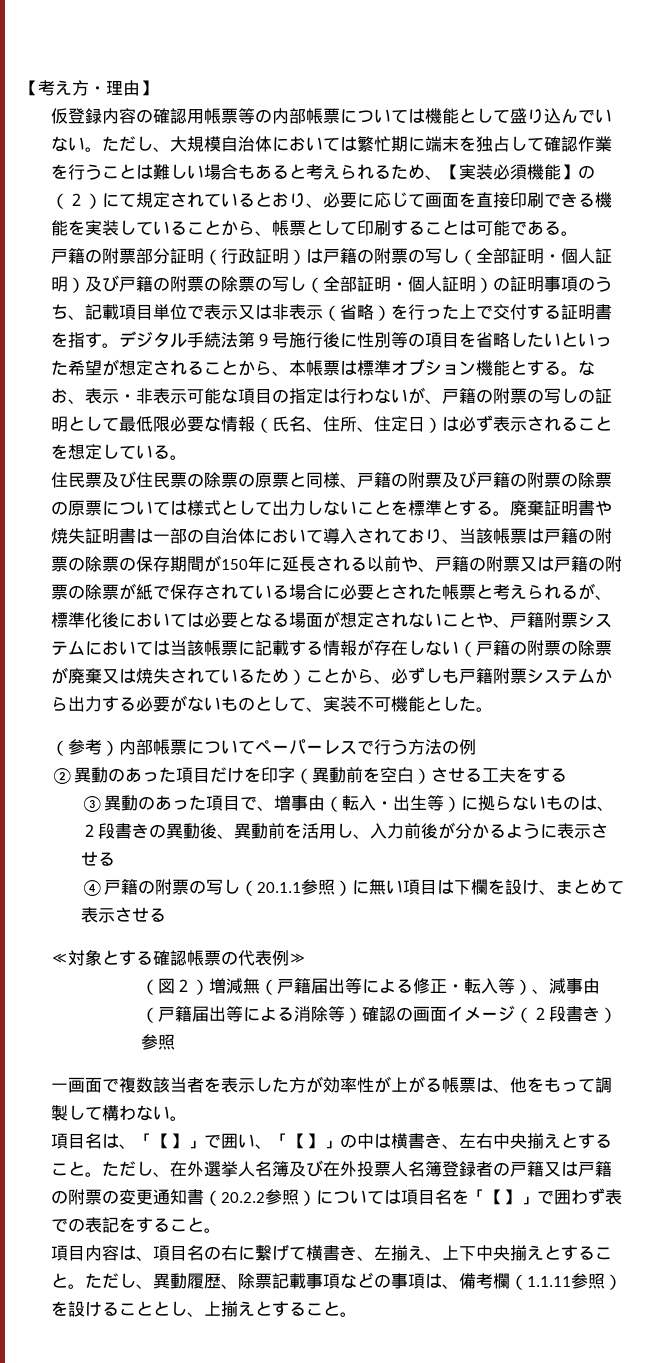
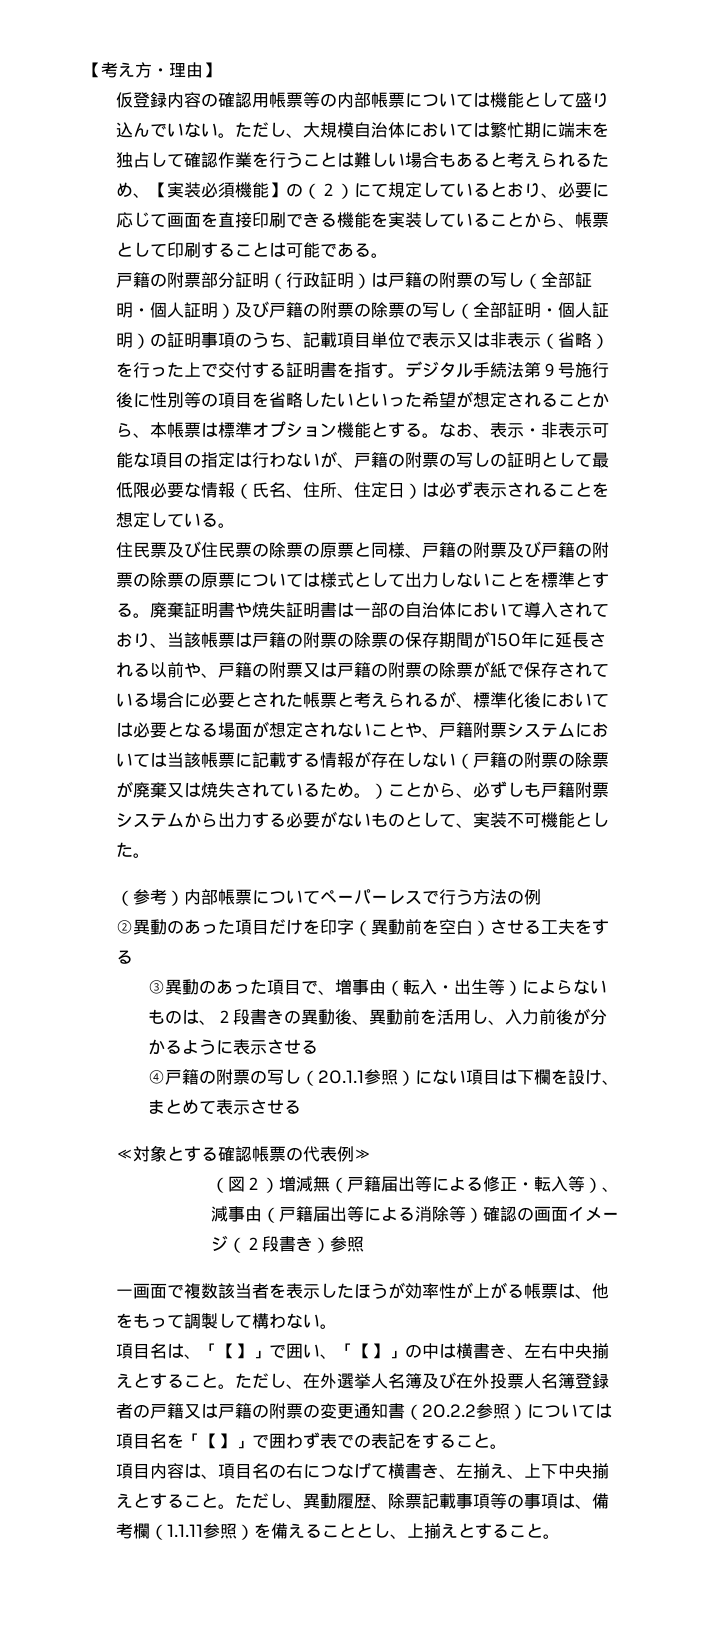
- ただし、大規模自治体においては繁忙期に端末を独占して確認作業を行うことは難しい場合もあると考えられるため、【実装必須機能】の（２）にて規定されているとおり、必要に応じて画面を直接印刷できる機能を実装していることから、帳票として印刷することは可能である。
+ ただし、大規模自治体においては繁忙期に端末を独占して確認作業を行うことは難しい場合もあると考えられるため、【実装必須機能】の（２）にて規定しているとおり、必要に応じて画面を直接印刷できる機能を実装していることから、帳票として印刷することは可能である。
- 廃棄証明書や焼失証明書は一部の自治体において導入されており、当該帳票は戸籍の附票の除票の保存期間が150年に延長される以前や、戸籍の附票又は戸籍の附票の除票が紙で保存されている場合に必要とされた帳票と考えられるが、標準化後においては必要となる場面が想定されないことや、戸籍附票システムにおいては当該帳票に記載する情報が存在しない（戸籍の附票の除票が廃棄又は焼失されているため）ことから、必ずしも戸籍附票システムから出力する必要がないものとして、実装不可機能とした。
+ 廃棄証明書や焼失証明書は一部の自治体において導入されており、当該帳票は戸籍の附票の除票の保存期間が150年に延長される以前や、戸籍の附票又は戸籍の附票の除票が紙で保存されている場合に必要とされた帳票と考えられるが、標準化後においては必要となる場面が想定されないことや、戸籍附票システムにおいては当該帳票に記載する情報が存在しない（戸籍の附票の除票が廃棄又は焼失されているため。）ことから、必ずしも戸籍附票システムから出力する必要がないものとして、実装不可機能とした。
- ③異動のあった項目で、増事由（転入・出生等）に拠らないものは、２段書きの異動後、異動前を活用し、入力前後が分かるように表示させる
+ ③異動のあった項目で、増事由（転入・出生等）によらないものは、２段書きの異動後、異動前を活用し、入力前後が分かるように表示させる
- ④戸籍の附票の写し（20.1.1参照）に無い項目は下欄を設け、まとめて表示させる
+ ④戸籍の附票の写し（20.1.1参照）にない項目は下欄を設け、まとめて表示させる
- 一画面で複数該当者を表示した方が効率性が上がる帳票は、他をもって調製して構わない。
+ 一画面で複数該当者を表示したほうが効率性が上がる帳票は、他をもって調製して構わない。
- 項目内容は、項目名の右に繋げて横書き、左揃え、上下中央揃えとすること。
+ 項目内容は、項目名の右につなげて横書き、左揃え、上下中央揃えとすること。
- ただし、異動履歴、除票記載事項などの事項は、備考欄（1.1.11参照）を設けることとし、上揃えとすること。
+ ただし、異動履歴、除票記載事項等の事項は、備考欄（1.1.11参照）を備えることとし、上揃えとすること。

